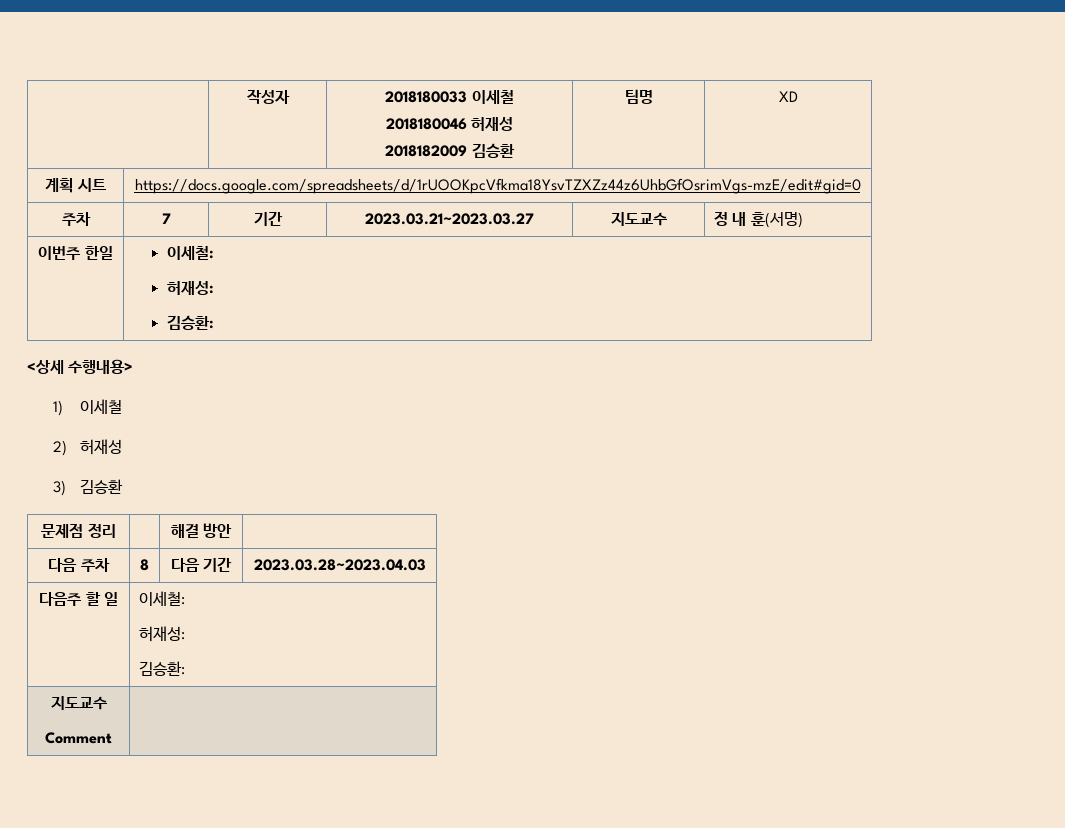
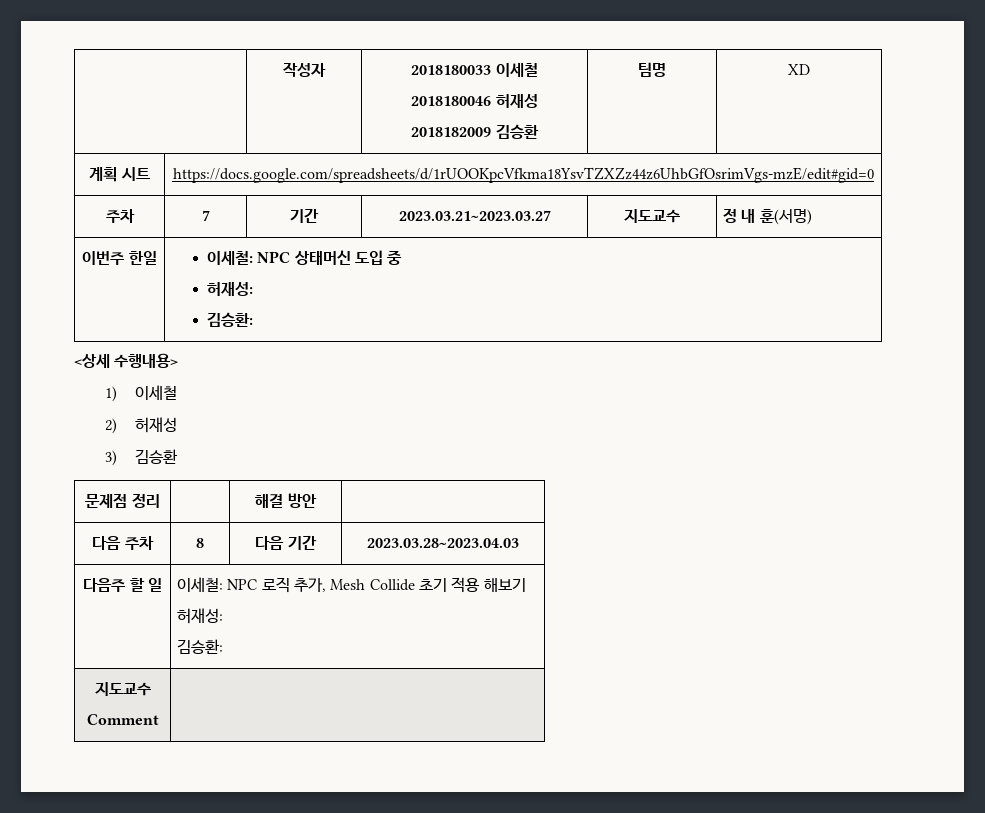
- 이번주 한일 | 이세철:
+ 이번주 한일 | 이세철: NPC 상태머신 도입 중
- 다음주 할 일 | 이세철:
+ 다음주 할 일 | 이세철: NPC 로직 추가, Mesh Collide 초기 적용 해보기

